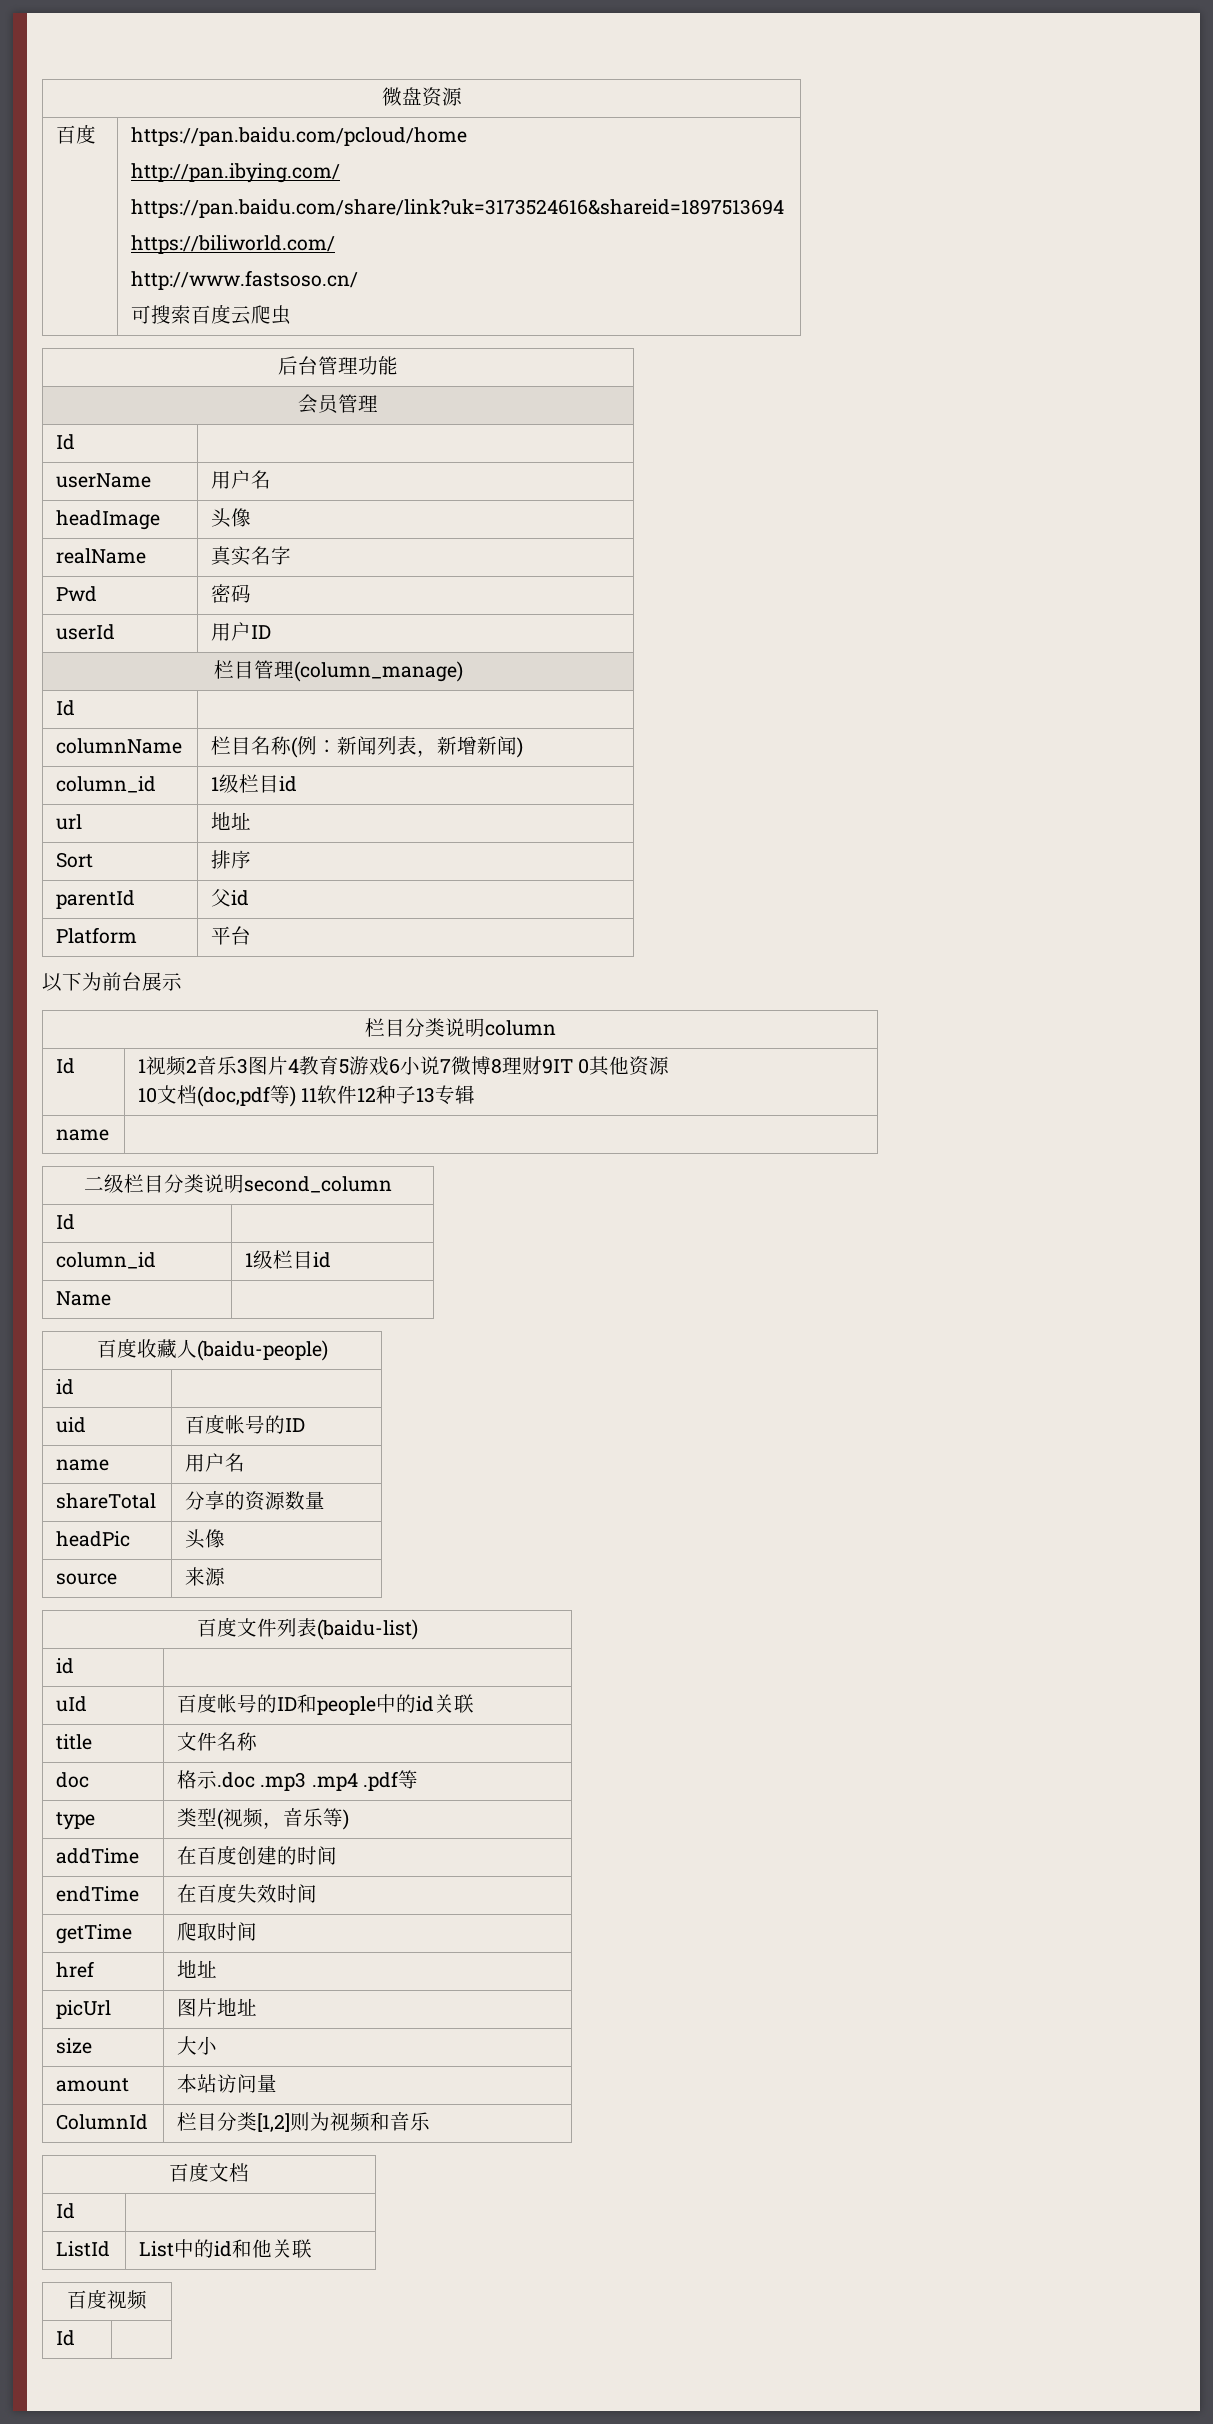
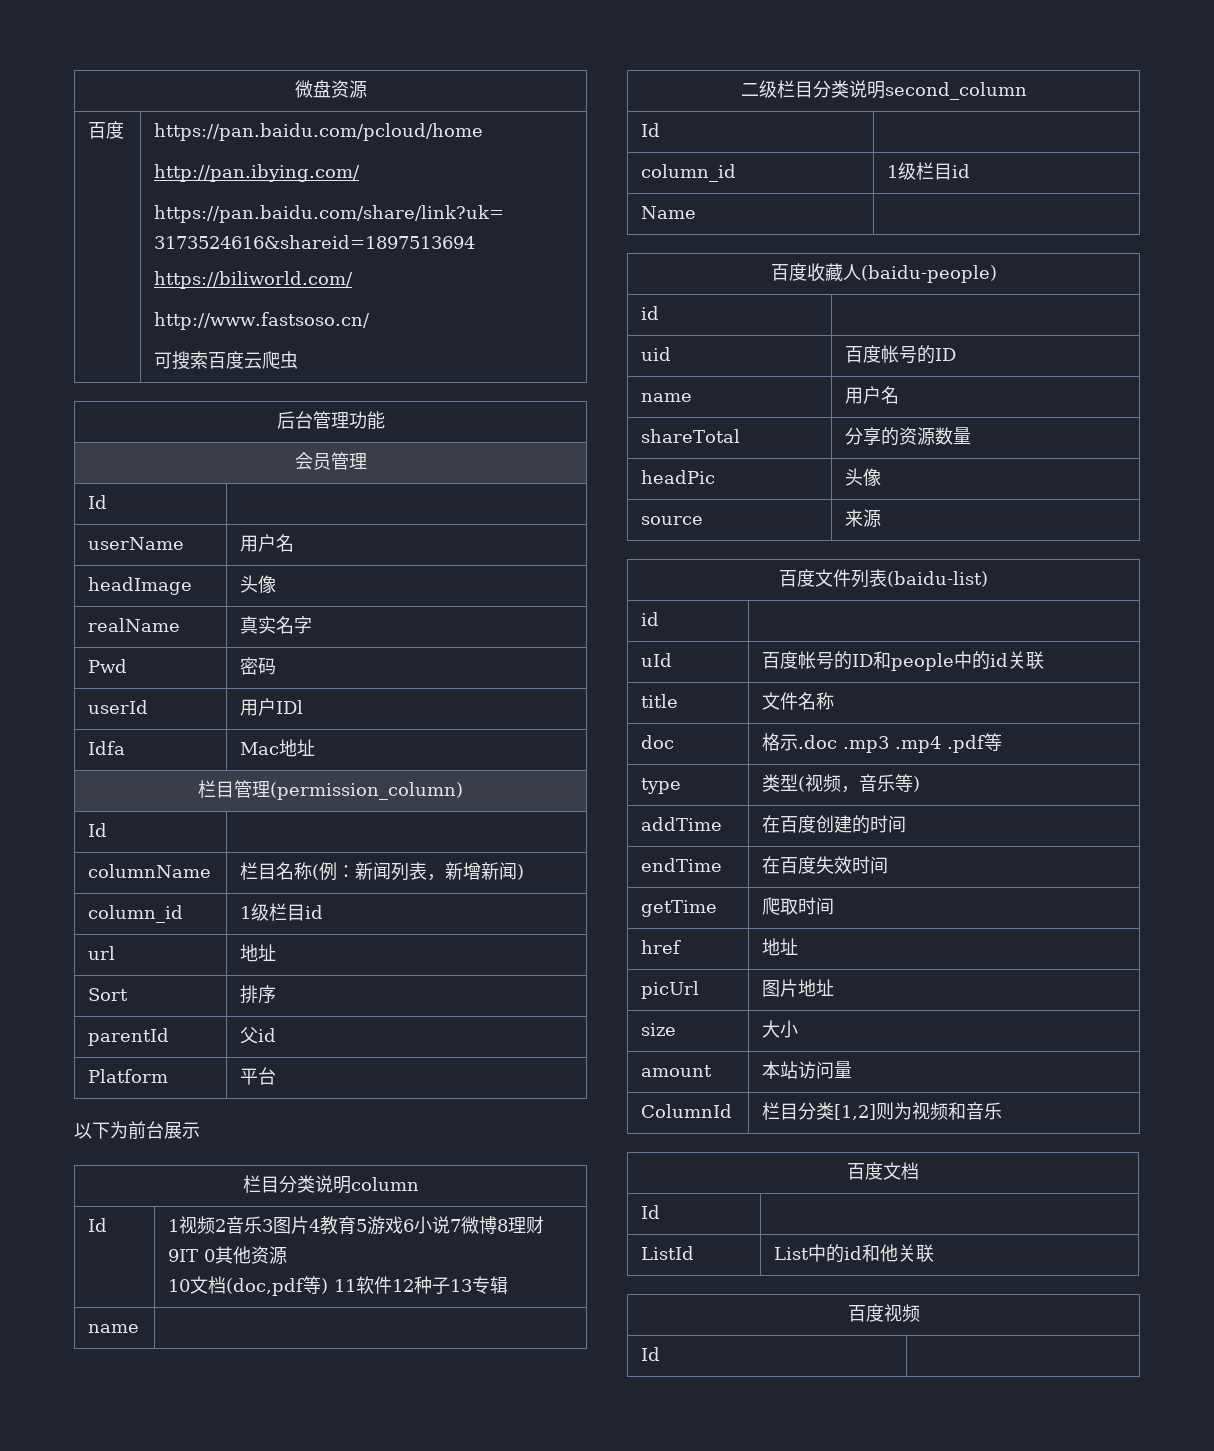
- userId | 用户ID
+ userId | 用户IDl
+ Idfa | Mac地址
- 栏目管理(column_manage)
+ 栏目管理(permission_column)

